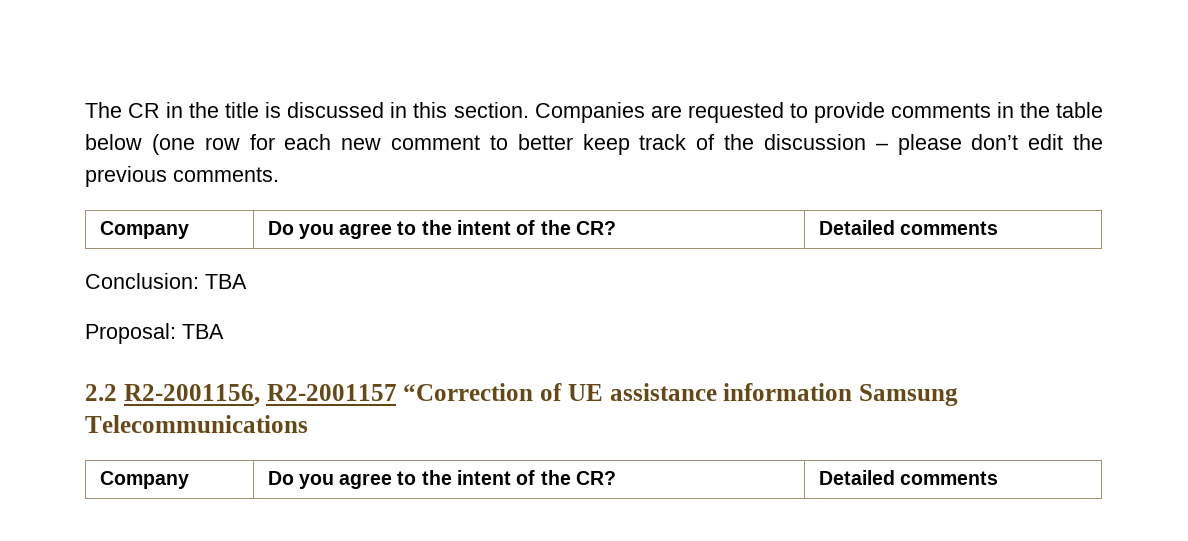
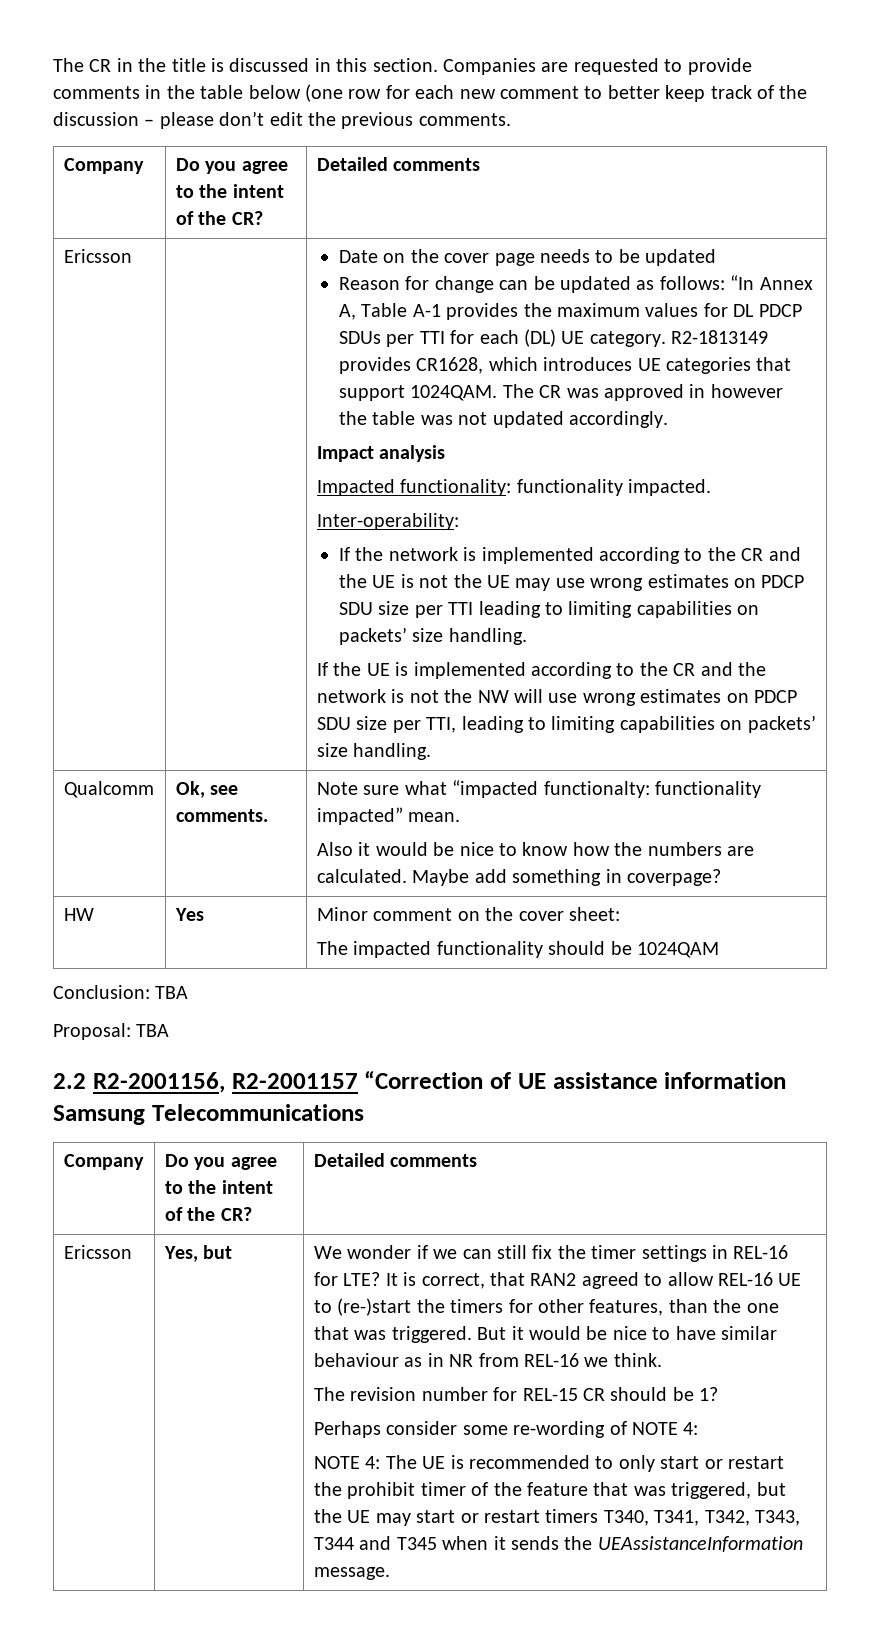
+ Ericsson | | Date on the cover page needs to be updated
+ Reason for change can be updated as follows: “In Annex A, Table A-1 provides the maximum values for DL PDCP SDUs per TTI for each (DL) UE category. R2-1813149 provides CR1628, which introduces UE categories that support 1024QAM. The CR was approved in however the table was not updated accordingly.
+ Impact analysis
+ Impacted functionality: functionality impacted.
+ Inter-operability:
+ If the network is implemented according to the CR and the UE is not the UE may use wrong estimates on PDCP SDU size per TTI leading to limiting capabilities on packets’ size handling.
+ If the UE is implemented according to the CR and the network is not the NW will use wrong estimates on PDCP SDU size per TTI, leading to limiting capabilities on packets’ size handling.
+ Qualcomm | Ok, see comments. | Note sure what “impacted functionalty: functionality impacted” mean.
+ Also it would be nice to know how the numbers are calculated. Maybe add something in coverpage?
+ HW | Yes | Minor comment on the cover sheet:
+ The impacted functionality should be 1024QAM
+ Ericsson | Yes, but | We wonder if we can still fix the timer settings in REL-16 for LTE? It is correct, that RAN2 agreed to allow REL-16 UE to (re-)start the timers for other features, than the one that was triggered. But it would be nice to have similar behaviour as in NR from REL-16 we think.
+ The revision number for REL-15 CR should be 1?
+ Perhaps consider some re-wording of NOTE 4:
+ NOTE 4: The UE is recommended to only start or restart the prohibit timer of the feature that was triggered, but the UE may start or restart timers T340, T341, T342, T343, T344 and T345 when it sends the UEAssistanceInformation message.

